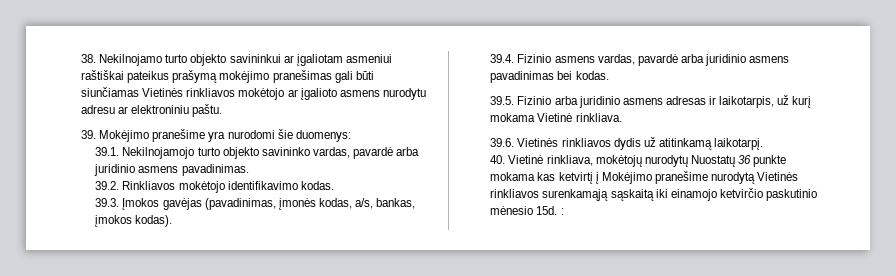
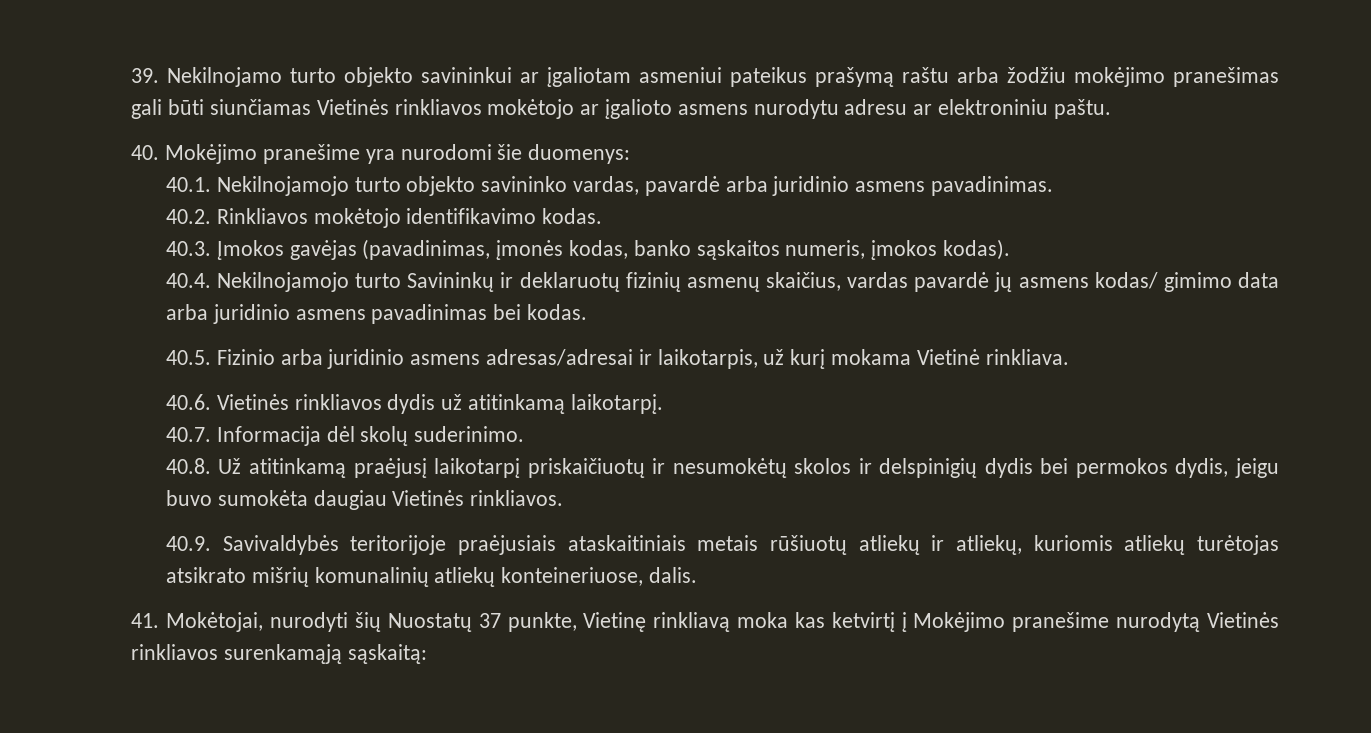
- 38. Nekilnojamo turto objekto savininkui ar įgaliotam asmeniui raštiškai pateikus prašymą mokėjimo pranešimas gali būti siunčiamas Vietinės rinkliavos mokėtojo ar įgalioto asmens nurodytu adresu ar elektroniniu paštu.
+ 39. Nekilnojamo turto objekto savininkui ar įgaliotam asmeniui pateikus prašymą raštu arba žodžiu mokėjimo pranešimas gali būti siunčiamas Vietinės rinkliavos mokėtojo ar įgalioto asmens nurodytu adresu ar elektroniniu paštu.
- 39. Mokėjimo pranešime yra nurodomi šie duomenys:
+ 40. Mokėjimo pranešime yra nurodomi šie duomenys:
- 39.1. Nekilnojamojo turto objekto savininko vardas, pavardė arba juridinio asmens pavadinimas.
+ 40.1. Nekilnojamojo turto objekto savininko vardas, pavardė arba juridinio asmens pavadinimas.
- 39.2. Rinkliavos mokėtojo identifikavimo kodas.
+ 40.2. Rinkliavos mokėtojo identifikavimo kodas.
- 39.3. Įmokos gavėjas (pavadinimas, įmonės kodas, a/s, bankas, įmokos kodas).
+ 40.3. Įmokos gavėjas (pavadinimas, įmonės kodas, banko sąskaitos numeris, įmokos kodas).
- 39.4. Fizinio asmens vardas, pavardė arba juridinio asmens pavadinimas bei kodas.
+ 40.4. Nekilnojamojo turto Savininkų ir deklaruotų fizinių asmenų skaičius, vardas pavardė jų asmens kodas/ gimimo data arba juridinio asmens pavadinimas bei kodas.
- 39.5. Fizinio arba juridinio asmens adresas ir laikotarpis, už kurį mokama Vietinė rinkliava.
+ 40.5. Fizinio arba juridinio asmens adresas/adresai ir laikotarpis, už kurį mokama Vietinė rinkliava.
- 39.6. Vietinės rinkliavos dydis už atitinkamą laikotarpį.
+ 40.6. Vietinės rinkliavos dydis už atitinkamą laikotarpį.
- 40. Vietinė rinkliava, mokėtojų nurodytų Nuostatų 36 punkte mokama kas ketvirtį į Mokėjimo pranešime nurodytą Vietinės rinkliavos surenkamąją sąskaitą iki einamojo ketvirčio paskutinio mėnesio 15d. :
+ 40.7. Informacija dėl skolų suderinimo.
+ 40.8. Už atitinkamą praėjusį laikotarpį priskaičiuotų ir nesumokėtų skolos ir delspinigių dydis bei permokos dydis, jeigu buvo sumokėta daugiau Vietinės rinkliavos.
+ 40.9. Savivaldybės teritorijoje praėjusiais ataskaitiniais metais rūšiuotų atliekų ir atliekų, kuriomis atliekų turėtojas atsikrato mišrių komunalinių atliekų konteineriuose, dalis.
+ 41. Mokėtojai, nurodyti šių Nuostatų 37 punkte, Vietinę rinkliavą moka kas ketvirtį į Mokėjimo pranešime nurodytą Vietinės rinkliavos surenkamąją sąskaitą:

